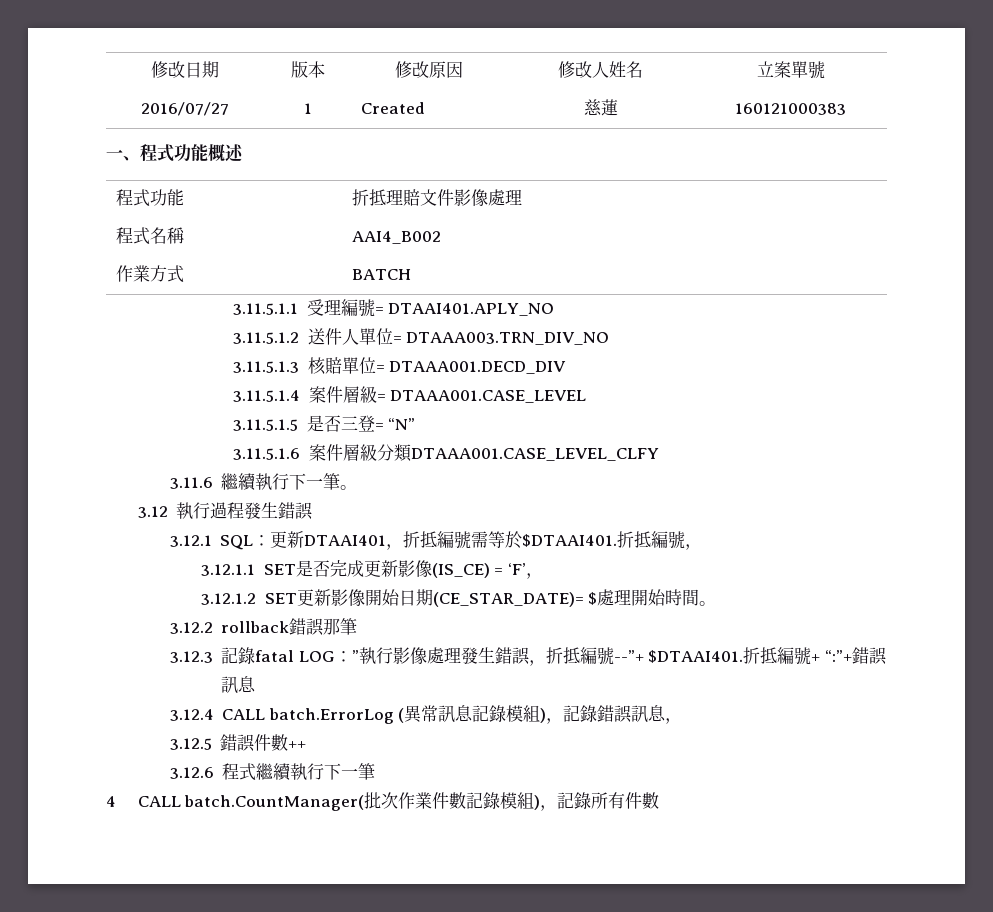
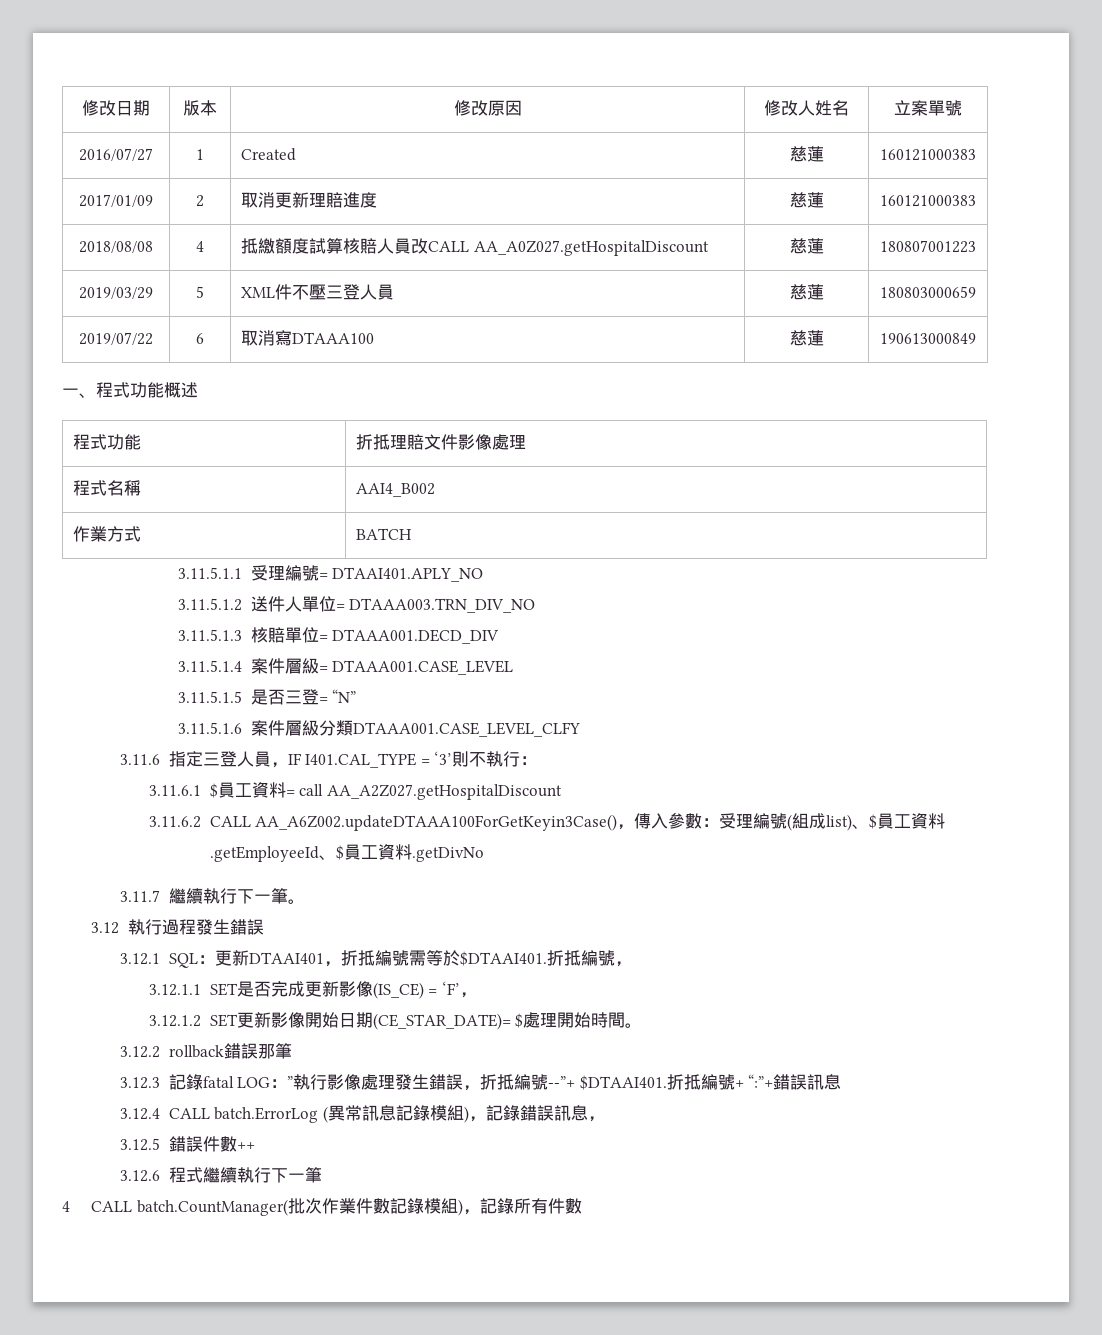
+ 2017/01/09 | 2 | 取消更新理賠進度 | 慈蓮 | 160121000383
+ 2018/08/08 | 4 | 抵繳額度試算核賠人員改CALL AA_A0Z027.getHospitalDiscount | 慈蓮 | 180807001223
+ 2019/03/29 | 5 | XML件不壓三登人員 | 慈蓮 | 180803000659
+ 2019/07/22 | 6 | 取消寫DTAAA100 | 慈蓮 | 190613000849
- 3.11.6繼續執行下一筆。
+ 3.11.6指定三登人員，IF I401.CAL_TYPE = ‘3’則不執行：
+ 3.11.6.1 $員工資料= call AA_A2Z027.getHospitalDiscount
+ 3.11.6.2 CALL AA_A6Z002.updateDTAAA100ForGetKeyin3Case()，傳入參數：受理編號(組成list)、$員工資料.getEmployeeId、$員工資料.getDivNo
+ 3.11.7繼續執行下一筆。

